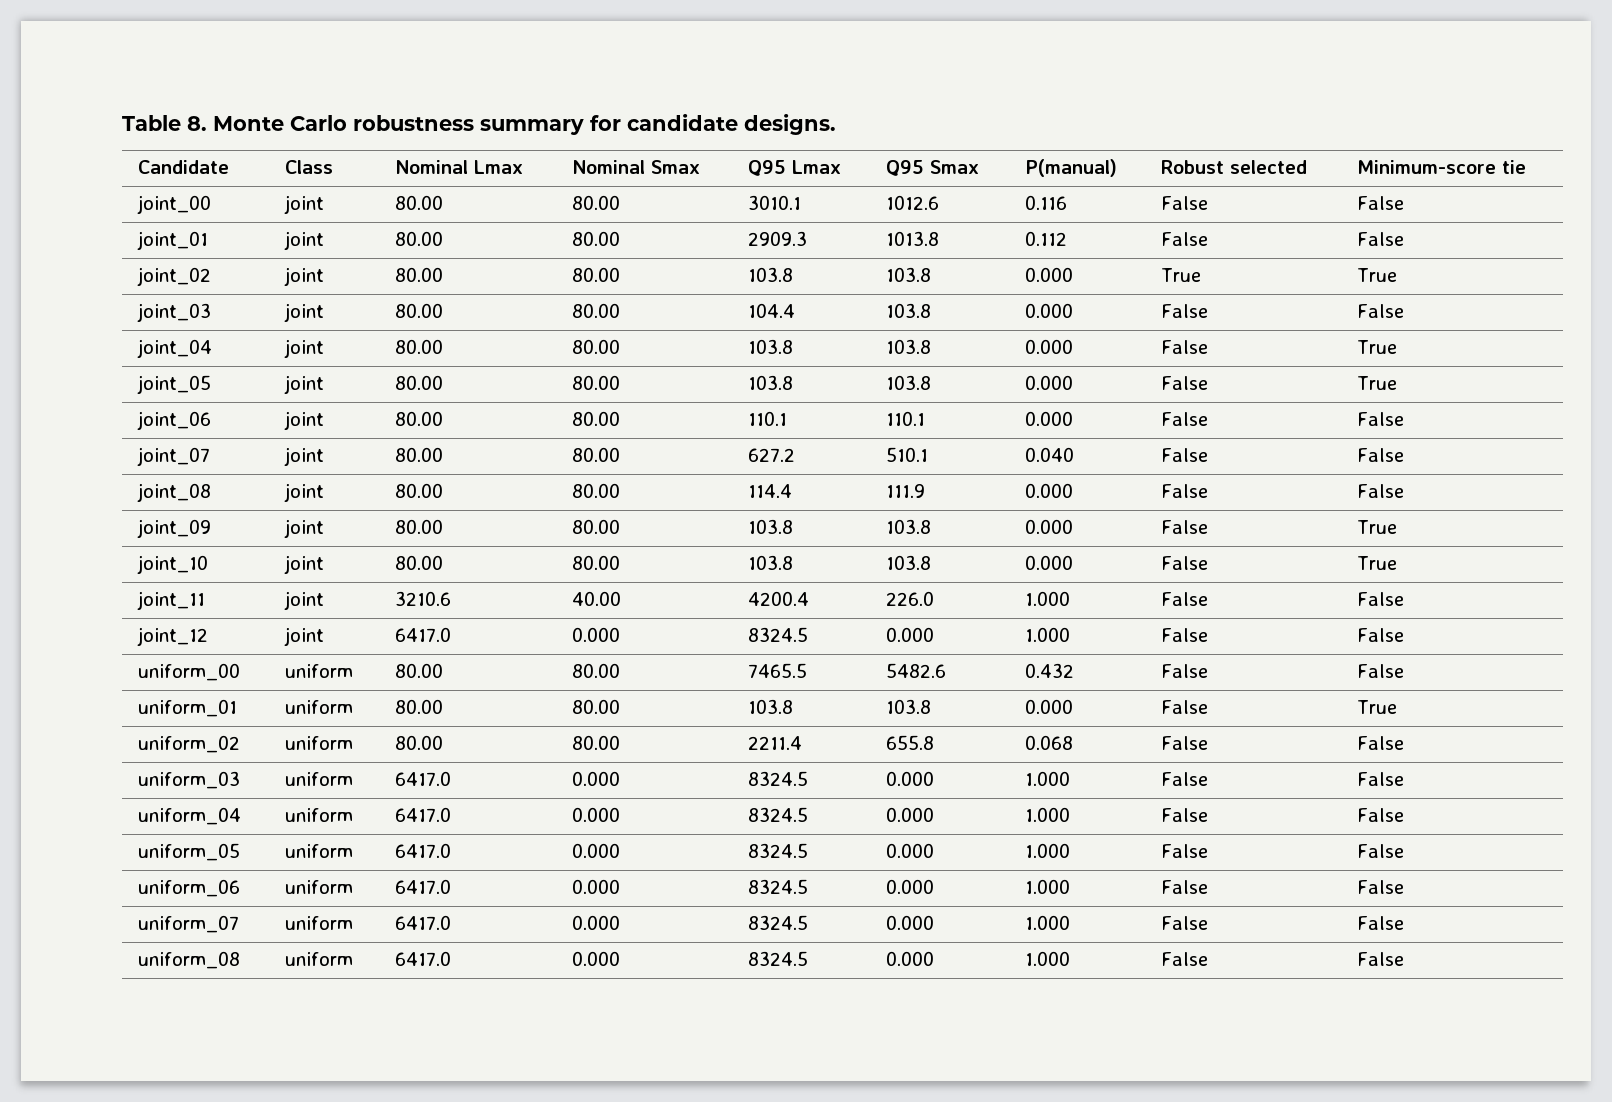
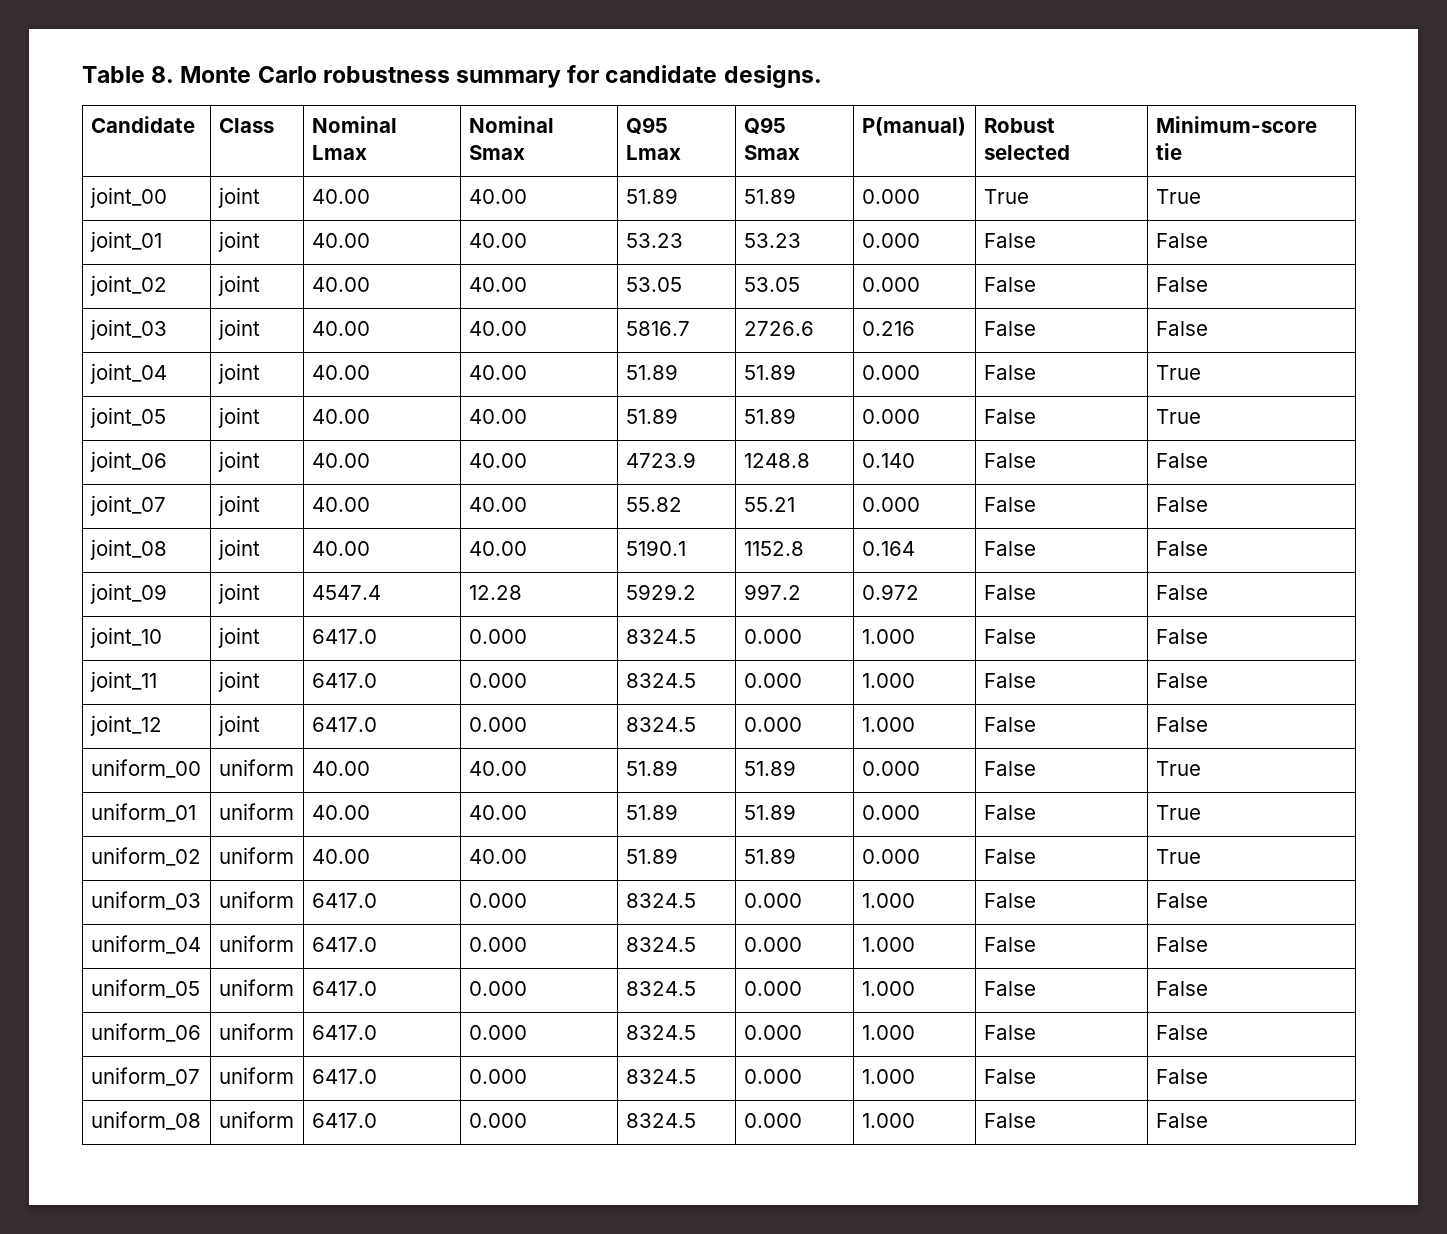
- joint_00 | joint | 80.00 | 80.00 | 3010.1 | 1012.6 | 0.116 | False | False
- joint_01 | joint | 80.00 | 80.00 | 2909.3 | 1013.8 | 0.112 | False | False
+ joint_00 | joint | 40.00 | 40.00 | 51.89 | 51.89 | 0.000 | True | True
+ joint_01 | joint | 40.00 | 40.00 | 53.23 | 53.23 | 0.000 | False | False
- joint_02 | joint | 80.00 | 80.00 | 103.8 | 103.8 | 0.000 | True | True
+ joint_02 | joint | 40.00 | 40.00 | 53.05 | 53.05 | 0.000 | False | False
- joint_03 | joint | 80.00 | 80.00 | 104.4 | 103.8 | 0.000 | False | False
+ joint_03 | joint | 40.00 | 40.00 | 5816.7 | 2726.6 | 0.216 | False | False
- joint_04 | joint | 80.00 | 80.00 | 103.8 | 103.8 | 0.000 | False | True
+ joint_04 | joint | 40.00 | 40.00 | 51.89 | 51.89 | 0.000 | False | True
- joint_05 | joint | 80.00 | 80.00 | 103.8 | 103.8 | 0.000 | False | True
+ joint_05 | joint | 40.00 | 40.00 | 51.89 | 51.89 | 0.000 | False | True
- joint_06 | joint | 80.00 | 80.00 | 110.1 | 110.1 | 0.000 | False | False
+ joint_06 | joint | 40.00 | 40.00 | 4723.9 | 1248.8 | 0.140 | False | False
- joint_07 | joint | 80.00 | 80.00 | 627.2 | 510.1 | 0.040 | False | False
+ joint_07 | joint | 40.00 | 40.00 | 55.82 | 55.21 | 0.000 | False | False
- joint_08 | joint | 80.00 | 80.00 | 114.4 | 111.9 | 0.000 | False | False
+ joint_08 | joint | 40.00 | 40.00 | 5190.1 | 1152.8 | 0.164 | False | False
- joint_09 | joint | 80.00 | 80.00 | 103.8 | 103.8 | 0.000 | False | True
+ joint_09 | joint | 4547.4 | 12.28 | 5929.2 | 997.2 | 0.972 | False | False
- joint_10 | joint | 80.00 | 80.00 | 103.8 | 103.8 | 0.000 | False | True
+ joint_10 | joint | 6417.0 | 0.000 | 8324.5 | 0.000 | 1.000 | False | False
- joint_11 | joint | 3210.6 | 40.00 | 4200.4 | 226.0 | 1.000 | False | False
+ joint_11 | joint | 6417.0 | 0.000 | 8324.5 | 0.000 | 1.000 | False | False
- uniform_00 | uniform | 80.00 | 80.00 | 7465.5 | 5482.6 | 0.432 | False | False
+ uniform_00 | uniform | 40.00 | 40.00 | 51.89 | 51.89 | 0.000 | False | True
- uniform_01 | uniform | 80.00 | 80.00 | 103.8 | 103.8 | 0.000 | False | True
+ uniform_01 | uniform | 40.00 | 40.00 | 51.89 | 51.89 | 0.000 | False | True
- uniform_02 | uniform | 80.00 | 80.00 | 2211.4 | 655.8 | 0.068 | False | False
+ uniform_02 | uniform | 40.00 | 40.00 | 51.89 | 51.89 | 0.000 | False | True

